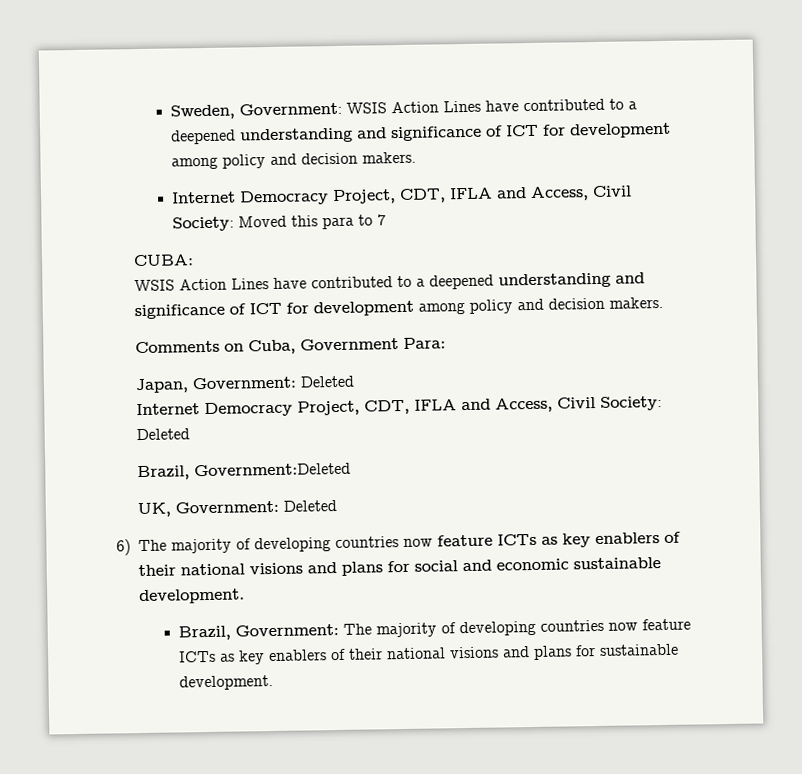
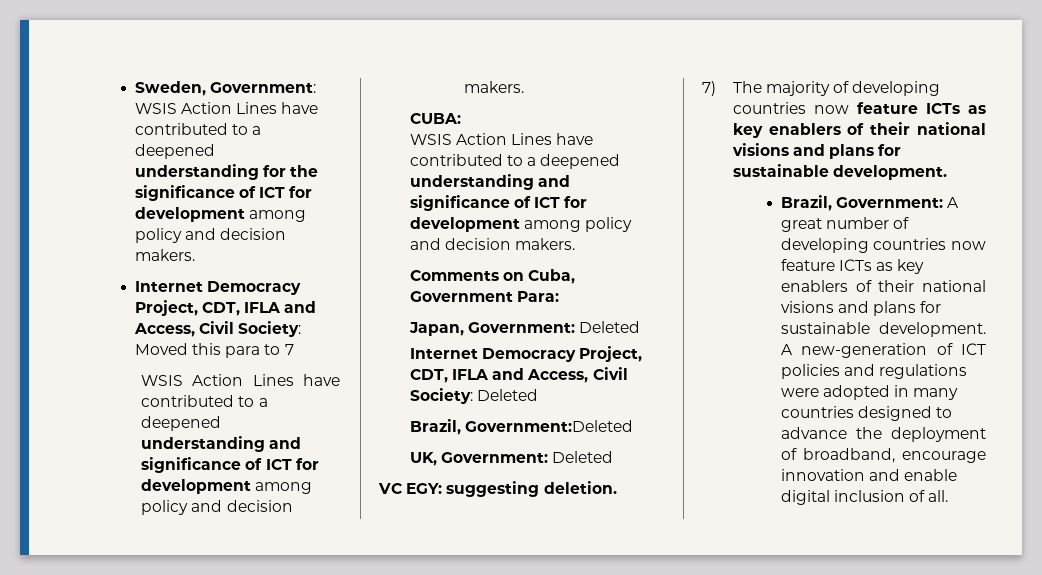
- Sweden, Government: WSIS Action Lines have contributed to a deepened understanding and significance of ICT for development among policy and decision makers.
+ Sweden, Government: WSIS Action Lines have contributed to a deepened understanding for the significance of ICT for development among policy and decision makers.
  Internet Democracy Project, CDT, IFLA and Access, Civil Society: Moved this para to 7
+ WSIS Action Lines have contributed to a deepened understanding and significance of ICT for development among policy and decision makers.
- 6) The majority of developing countries now feature ICTs as key enablers of their national visions and plans for social and economic sustainable development.
- Brazil, Government: The majority of developing countries now feature ICTs as key enablers of their national visions and plans for sustainable development.
+ VC EGY: suggesting deletion.
+ 7) The majority of developing countries now feature ICTs as key enablers of their national visions and plans for sustainable development.
+ Brazil, Government: A great number of developing countries now feature ICTs as key enablers of their national visions and plans for sustainable development. A new-generation of ICT policies and regulations were adopted in many countries designed to advance the deployment of broadband, encourage innovation and enable digital inclusion of all.

